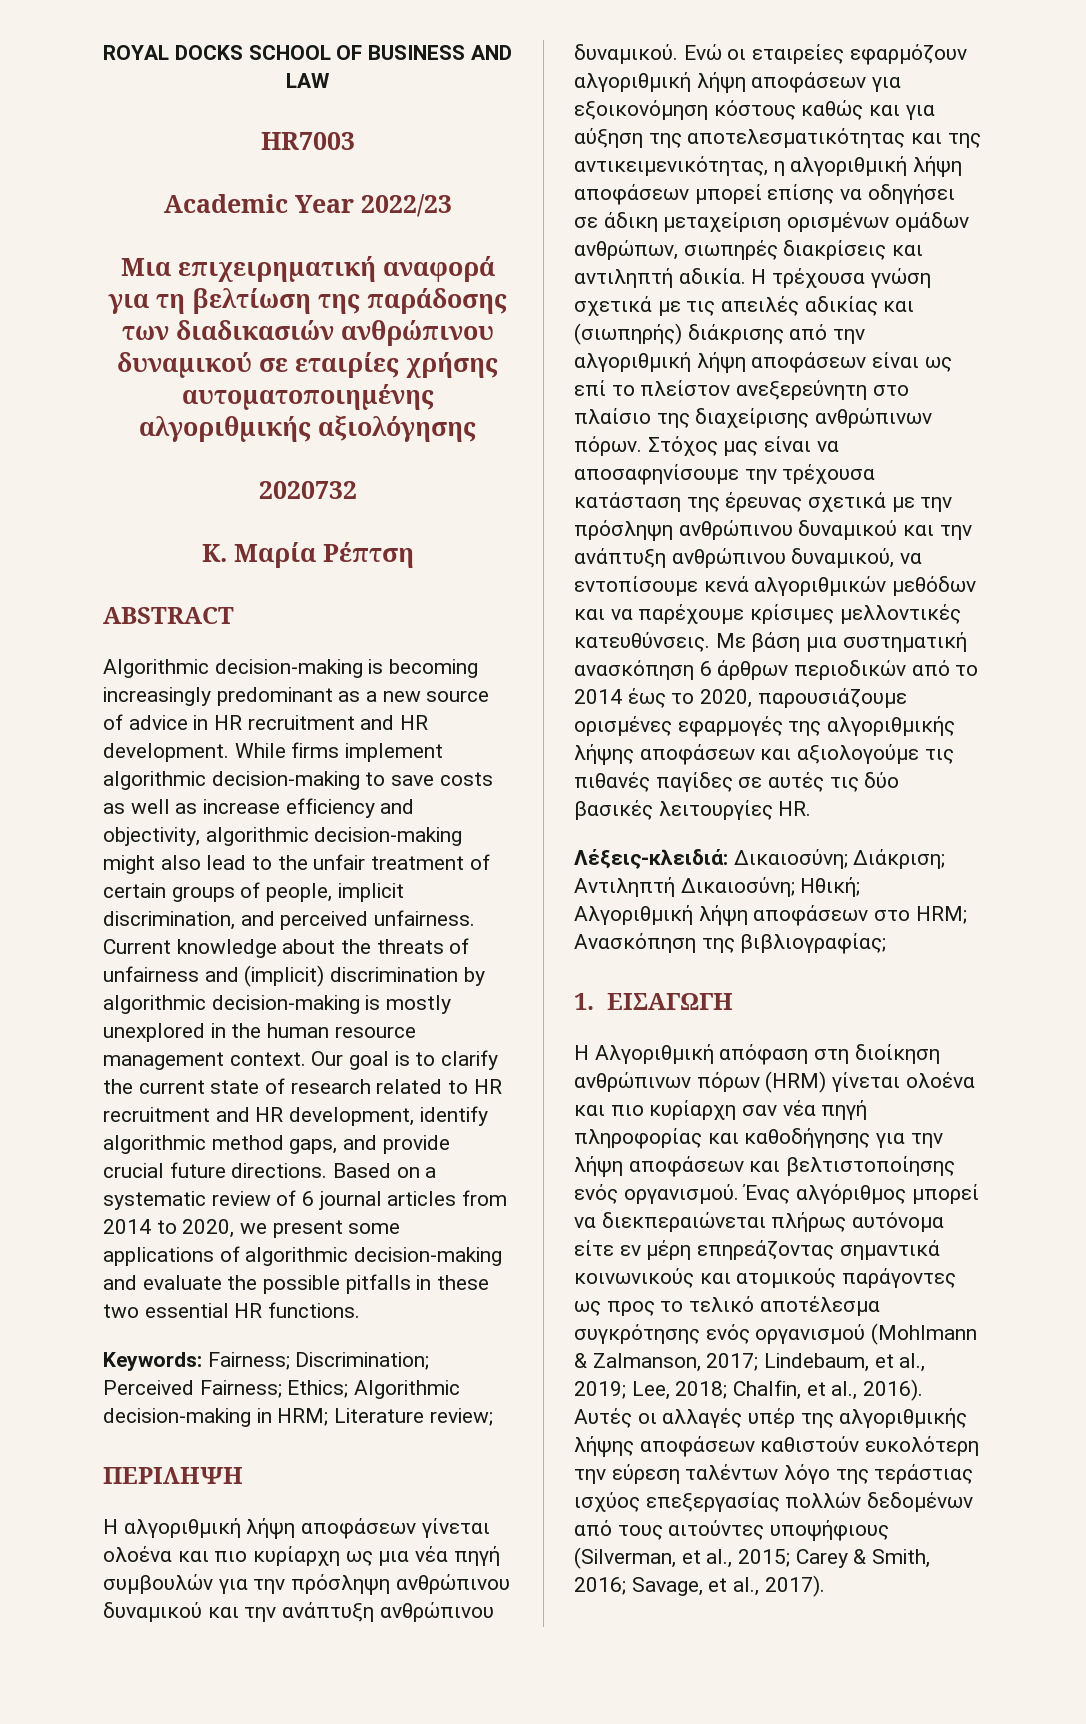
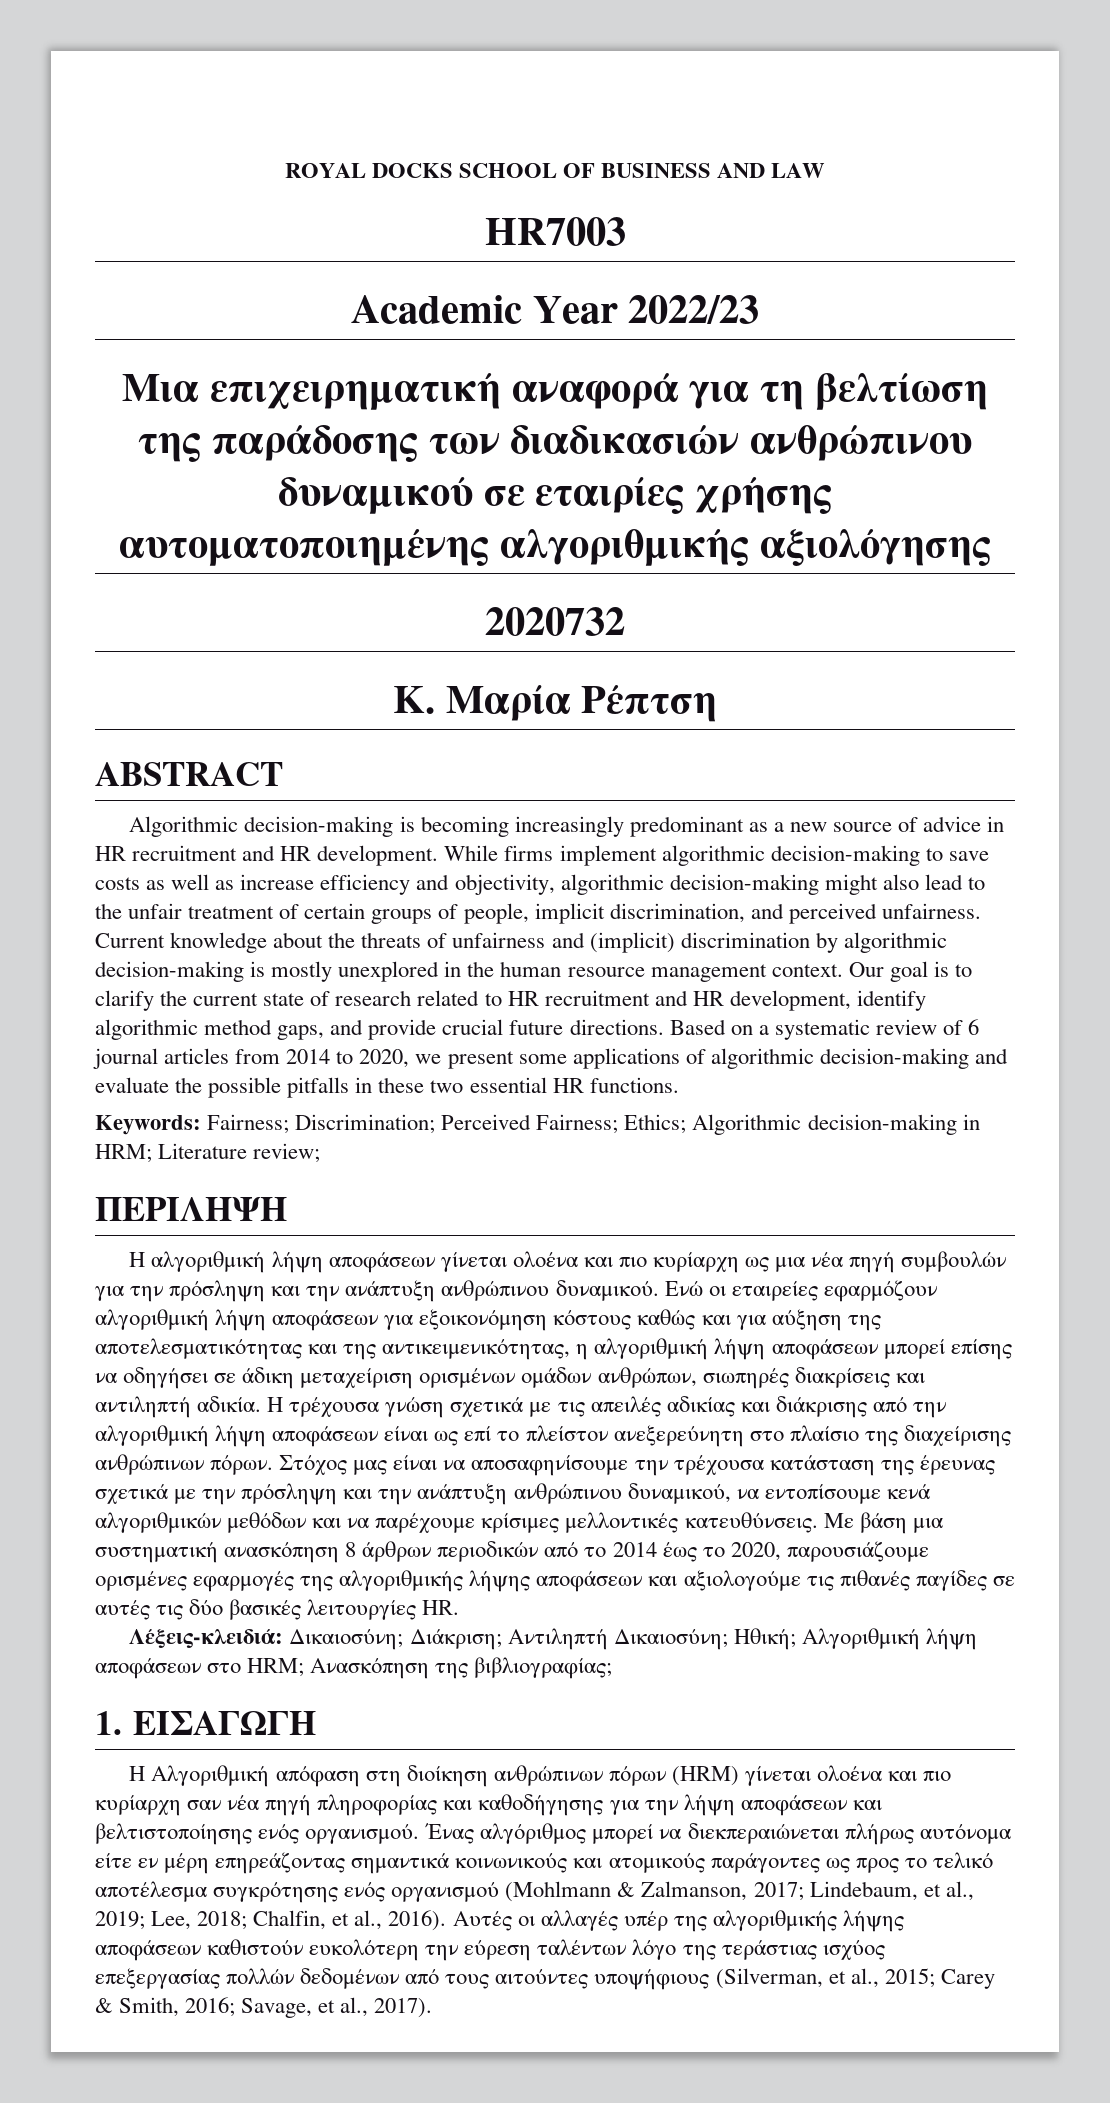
- Η αλγοριθμική λήψη αποφάσεων γίνεται ολοένα και πιο κυρίαρχη ως μια νέα πηγή συμβουλών για την πρόσληψη ανθρώπινου δυναμικού και την ανάπτυξη ανθρώπινου δυναμικού.
+ Η αλγοριθμική λήψη αποφάσεων γίνεται ολοένα και πιο κυρίαρχη ως μια νέα πηγή συμβουλών για την πρόσληψη και την ανάπτυξη ανθρώπινου δυναμικού.
- Η τρέχουσα γνώση σχετικά με τις απειλές αδικίας και (σιωπηρής) διάκρισης από την αλγοριθμική λήψη αποφάσεων είναι ως επί το πλείστον ανεξερεύνητη στο πλαίσιο της διαχείρισης ανθρώπινων πόρων.
+ Η τρέχουσα γνώση σχετικά με τις απειλές αδικίας και διάκρισης από την αλγοριθμική λήψη αποφάσεων είναι ως επί το πλείστον ανεξερεύνητη στο πλαίσιο της διαχείρισης ανθρώπινων πόρων.
- Στόχος μας είναι να αποσαφηνίσουμε την τρέχουσα κατάσταση της έρευνας σχετικά με την πρόσληψη ανθρώπινου δυναμικού και την ανάπτυξη ανθρώπινου δυναμικού, να εντοπίσουμε κενά αλγοριθμικών μεθόδων και να παρέχουμε κρίσιμες μελλοντικές κατευθύνσεις.
+ Στόχος μας είναι να αποσαφηνίσουμε την τρέχουσα κατάσταση της έρευνας σχετικά με την πρόσληψη και την ανάπτυξη ανθρώπινου δυναμικού, να εντοπίσουμε κενά αλγοριθμικών μεθόδων και να παρέχουμε κρίσιμες μελλοντικές κατευθύνσεις.
- Με βάση μια συστηματική ανασκόπηση 6 άρθρων περιοδικών από το 2014 έως το 2020, παρουσιάζουμε ορισμένες εφαρμογές της αλγοριθμικής λήψης αποφάσεων και αξιολογούμε τις πιθανές παγίδες σε αυτές τις δύο βασικές λειτουργίες HR.
+ Με βάση μια συστηματική ανασκόπηση 8 άρθρων περιοδικών από το 2014 έως το 2020, παρουσιάζουμε ορισμένες εφαρμογές της αλγοριθμικής λήψης αποφάσεων και αξιολογούμε τις πιθανές παγίδες σε αυτές τις δύο βασικές λειτουργίες HR.

